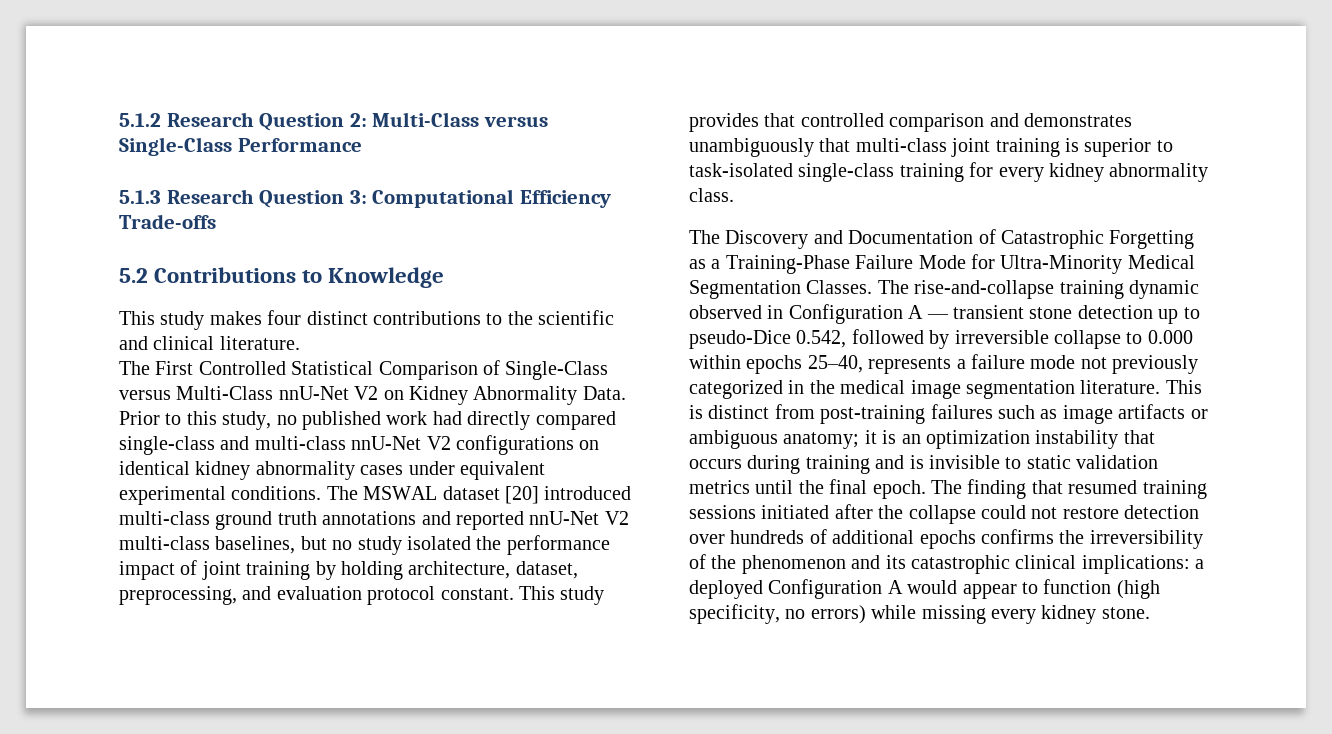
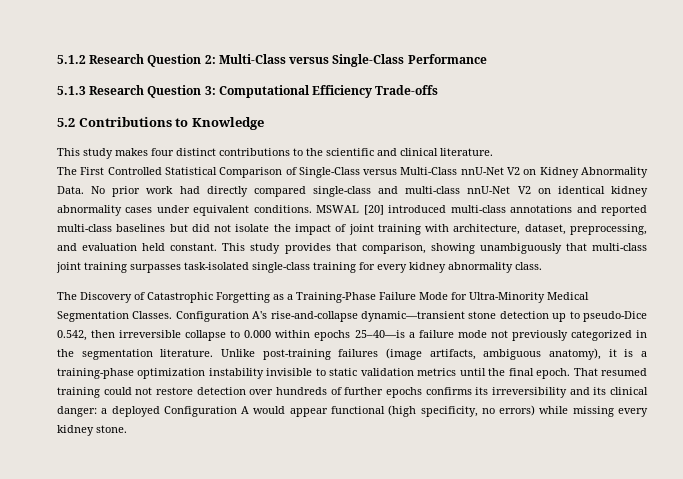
- Prior to this study, no published work had directly compared single-class and multi-class nnU-Net V2 configurations on identical kidney abnormality cases under equivalent experimental conditions. The MSWAL dataset [20] introduced multi-class ground truth annotations and reported nnU-Net V2 multi-class baselines, but no study isolated the performance impact of joint training by holding architecture, dataset, preprocessing, and evaluation protocol constant.
+ No prior work had directly compared single-class and multi-class nnU-Net V2 on identical kidney abnormality cases under equivalent conditions. MSWAL [20] introduced multi-class annotations and reported multi-class baselines but did not isolate the impact of joint training with architecture, dataset, preprocessing, and evaluation held constant.
- This study provides that controlled comparison and demonstrates unambiguously that multi-class joint training is superior to task-isolated single-class training for every kidney abnormality class.
+ This study provides that comparison, showing unambiguously that multi-class joint training surpasses task-isolated single-class training for every kidney abnormality class.
- The Discovery and Documentation of Catastrophic Forgetting as a Training-Phase Failure Mode for Ultra-Minority Medical Segmentation Classes.
+ The Discovery of Catastrophic Forgetting as a Training-Phase Failure Mode for Ultra-Minority Medical Segmentation Classes.
- The rise-and-collapse training dynamic observed in Configuration A — transient stone detection up to pseudo-Dice 0.542, followed by irreversible collapse to 0.000 within epochs 25–40, represents a failure mode not previously categorized in the medical image segmentation literature. This is distinct from post-training failures such as image artifacts or ambiguous anatomy; it is an optimization instability that occurs during training and is invisible to static validation metrics until the final epoch.
+ Configuration A's rise-and-collapse dynamic—transient stone detection up to pseudo-Dice 0.542, then irreversible collapse to 0.000 within epochs 25–40—is a failure mode not previously categorized in the segmentation literature. Unlike post-training failures (image artifacts, ambiguous anatomy), it is a training-phase optimization instability invisible to static validation metrics until the final epoch.
- The finding that resumed training sessions initiated after the collapse could not restore detection over hundreds of additional epochs confirms the irreversibility of the phenomenon and its catastrophic clinical implications: a deployed Configuration A would appear to function (high specificity, no errors) while missing every kidney stone.
+ That resumed training could not restore detection over hundreds of further epochs confirms its irreversibility and its clinical danger: a deployed Configuration A would appear functional (high specificity, no errors) while missing every kidney stone.

